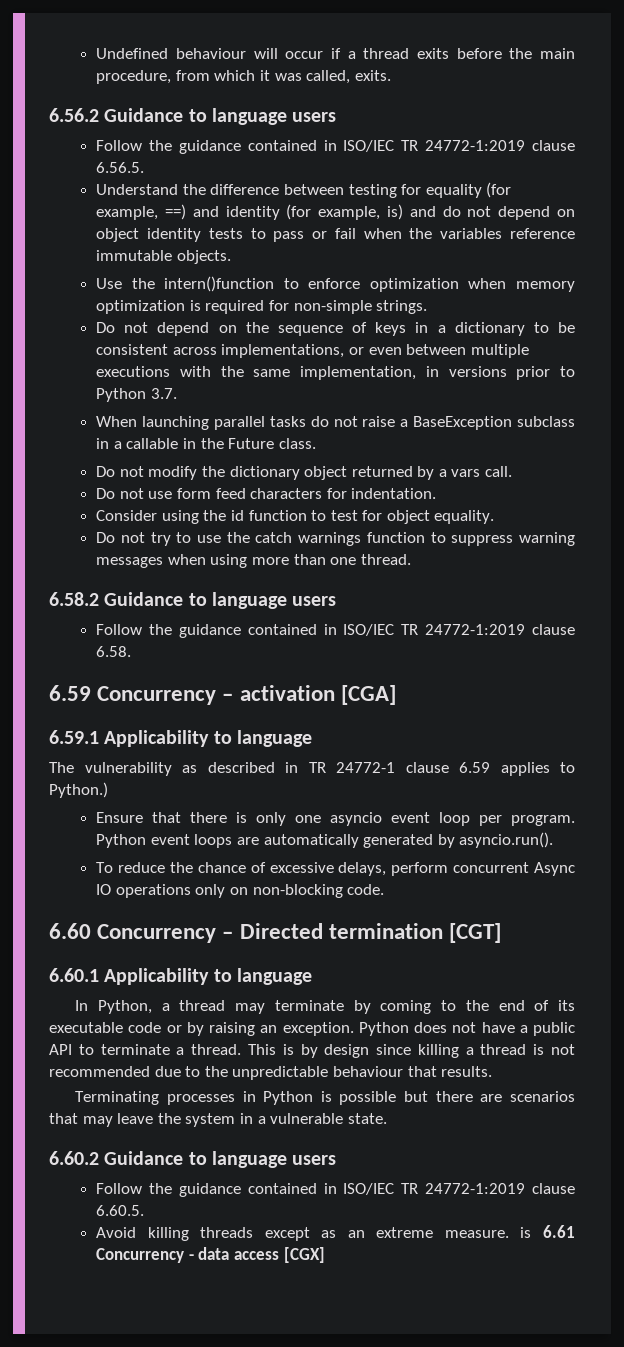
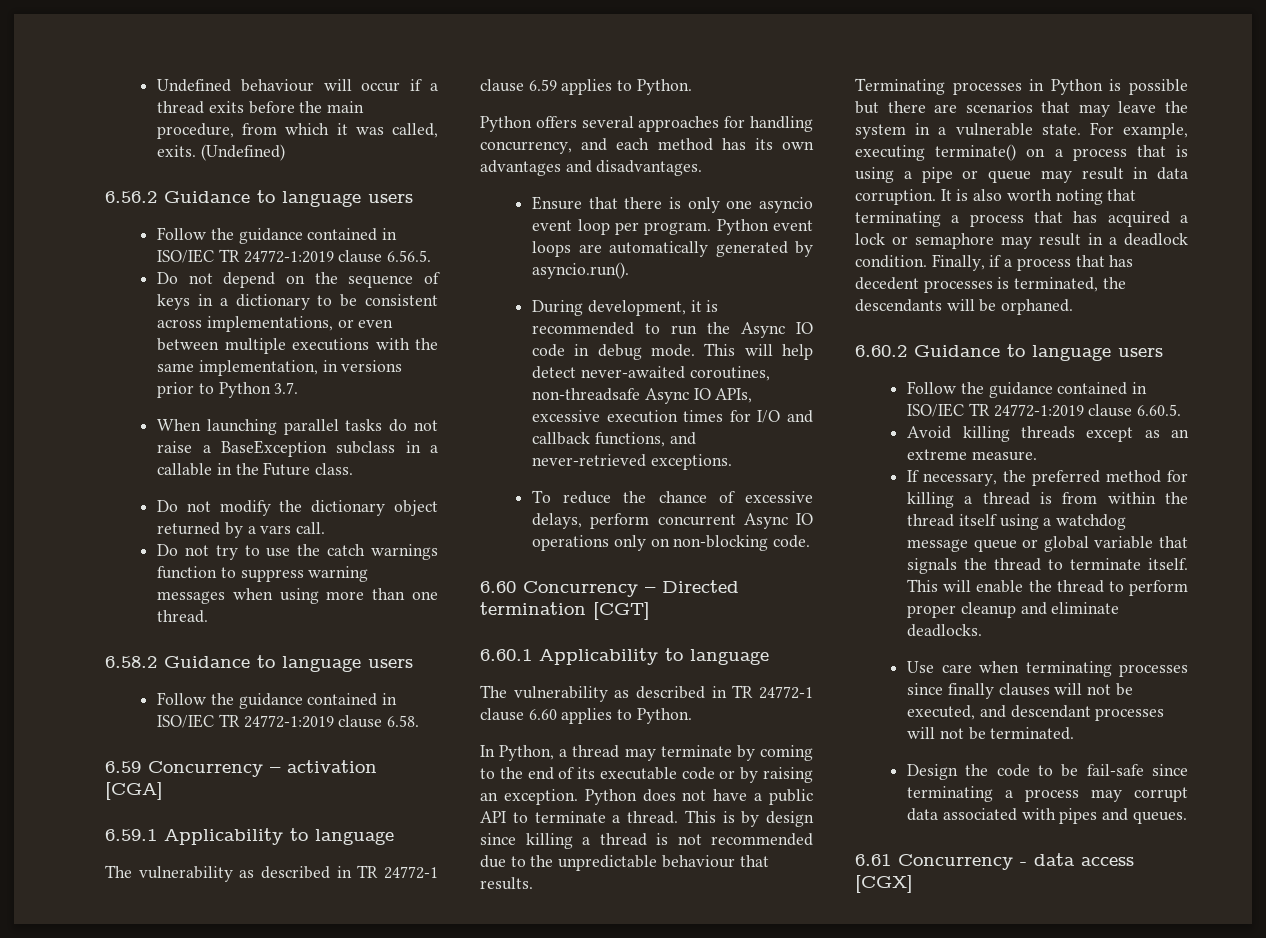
+ (Undefined)
- Understand the difference between testing for equality (for example, ==) and identity (for example, is) and do not depend on object identity tests to pass or fail when the variables reference immutable objects.
- Use the intern()function to enforce optimization when memory optimization is required for non-simple strings.
- Do not use form feed characters for indentation.
- Consider using the id function to test for object equality.
- The vulnerability as described in TR 24772-1 clause 6.59 applies to Python.)
+ The vulnerability as described in TR 24772-1 clause 6.59 applies to Python.
+ Python offers several approaches for handling concurrency, and each method has its own advantages and disadvantages.
+ During development, it is recommended to run the Async IO code in debug mode. This will help detect never-awaited coroutines, non-threadsafe Async IO APIs, excessive execution times for I/O and callback functions, and never-retrieved exceptions.
+ The vulnerability as described in TR 24772-1 clause 6.60 applies to Python.
+ For example, executing terminate() on a process that is using a pipe or queue may result in data corruption. It is also worth noting that terminating a process that has acquired a lock or semaphore may result in a deadlock condition. Finally, if a process that has decedent processes is terminated, the descendants will be orphaned.
- Avoid killing threads except as an extreme measure. is 6.61 Concurrency - data access [CGX]
+ Avoid killing threads except as an extreme measure.
+ If necessary, the preferred method for killing a thread is from within the thread itself using a watchdog message queue or global variable that signals the thread to terminate itself. This will enable the thread to perform proper cleanup and eliminate deadlocks.
+ Use care when terminating processes since finally clauses will not be executed, and descendant processes will not be terminated.
+ Design the code to be fail-safe since terminating a process may corrupt data associated with pipes and queues.
+ 6.61 Concurrency - data access [CGX]

